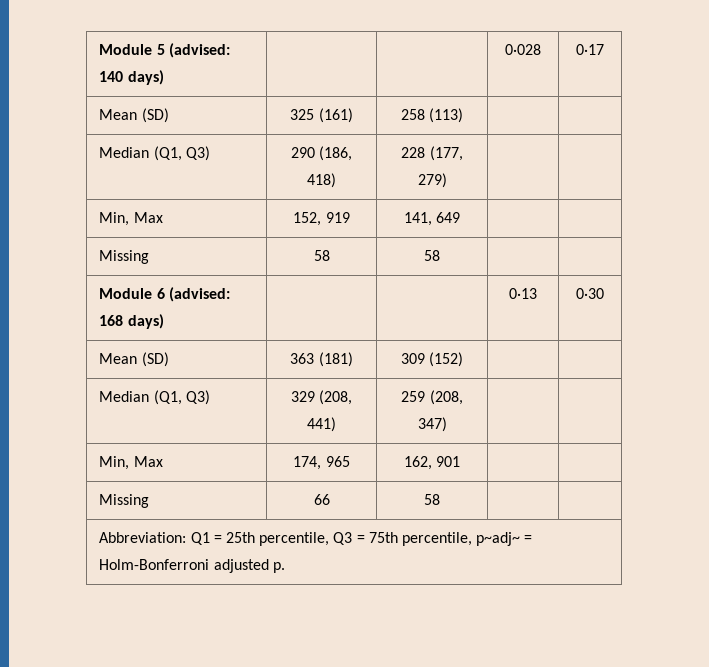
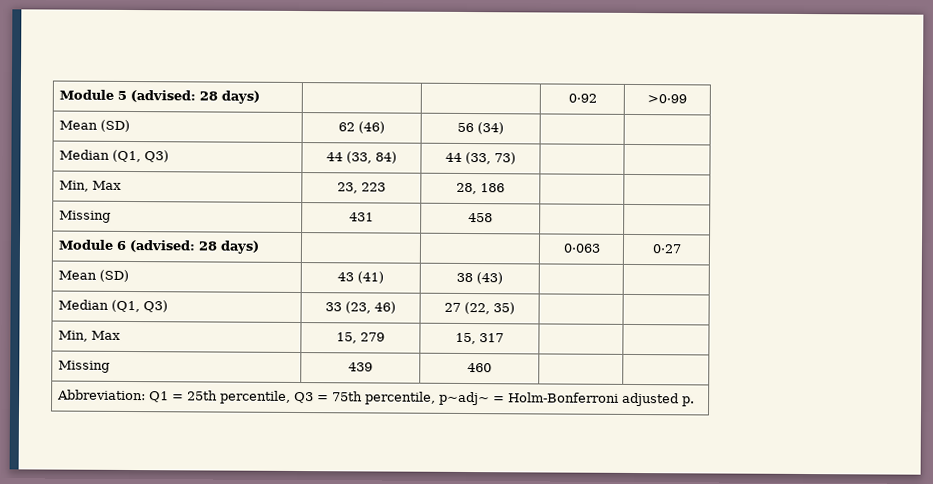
- Module 5 (advised: 140 days) | | | 0·028 | 0·17
- Mean (SD) | 325 (161) | 258 (113) | |
- Median (Q1, Q3) | 290 (186, 418) | 228 (177, 279) | |
- Min, Max | 152, 919 | 141, 649 | |
- Missing | 58 | 58 | |
+ Module 5 (advised: 28 days) | | | 0·92 | >0·99
+ Mean (SD) | 62 (46) | 56 (34) | |
+ Median (Q1, Q3) | 44 (33, 84) | 44 (33, 73) | |
+ Min, Max | 23, 223 | 28, 186 | |
+ Missing | 431 | 458 | |
- Module 6 (advised: 168 days) | | | 0·13 | 0·30
- Mean (SD) | 363 (181) | 309 (152) | |
- Median (Q1, Q3) | 329 (208, 441) | 259 (208, 347) | |
- Min, Max | 174, 965 | 162, 901 | |
- Missing | 66 | 58 | |
+ Module 6 (advised: 28 days) | | | 0·063 | 0·27
+ Mean (SD) | 43 (41) | 38 (43) | |
+ Median (Q1, Q3) | 33 (23, 46) | 27 (22, 35) | |
+ Min, Max | 15, 279 | 15, 317 | |
+ Missing | 439 | 460 | |

